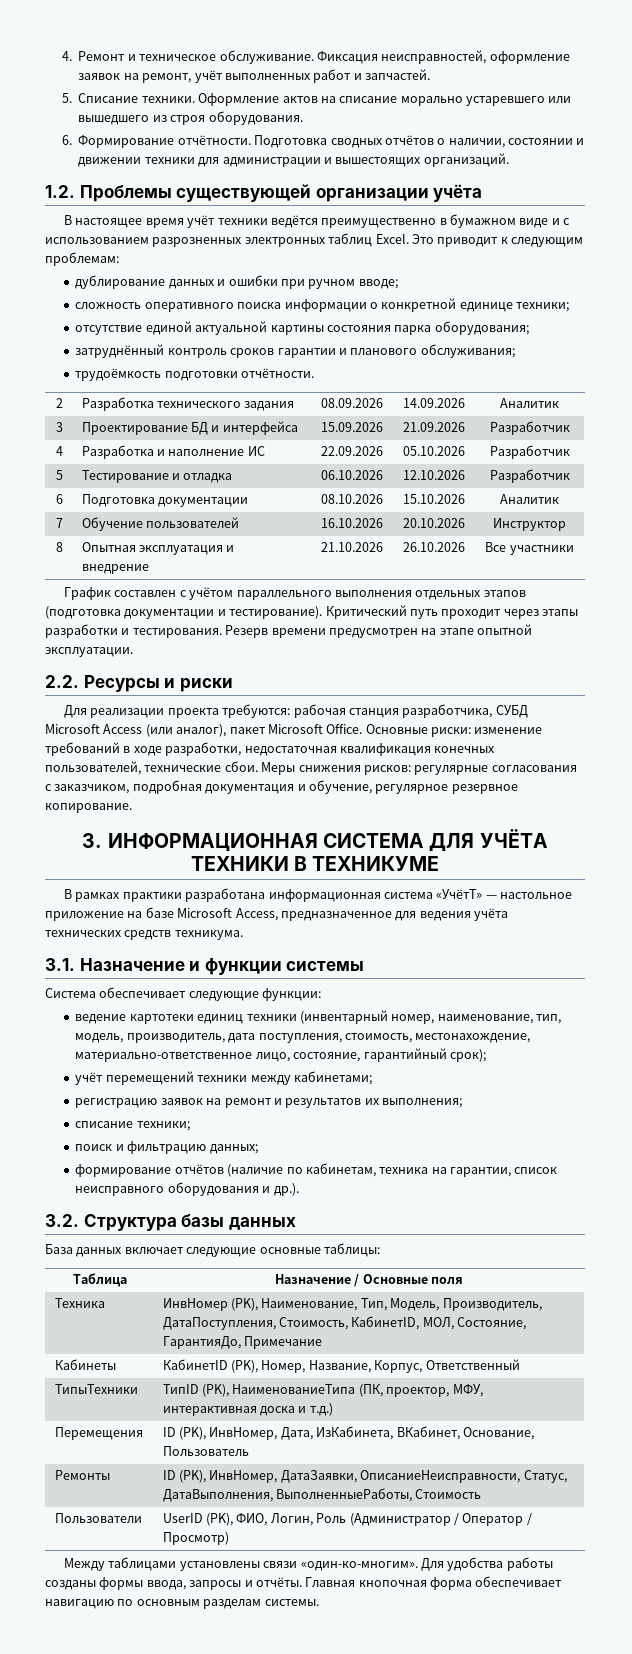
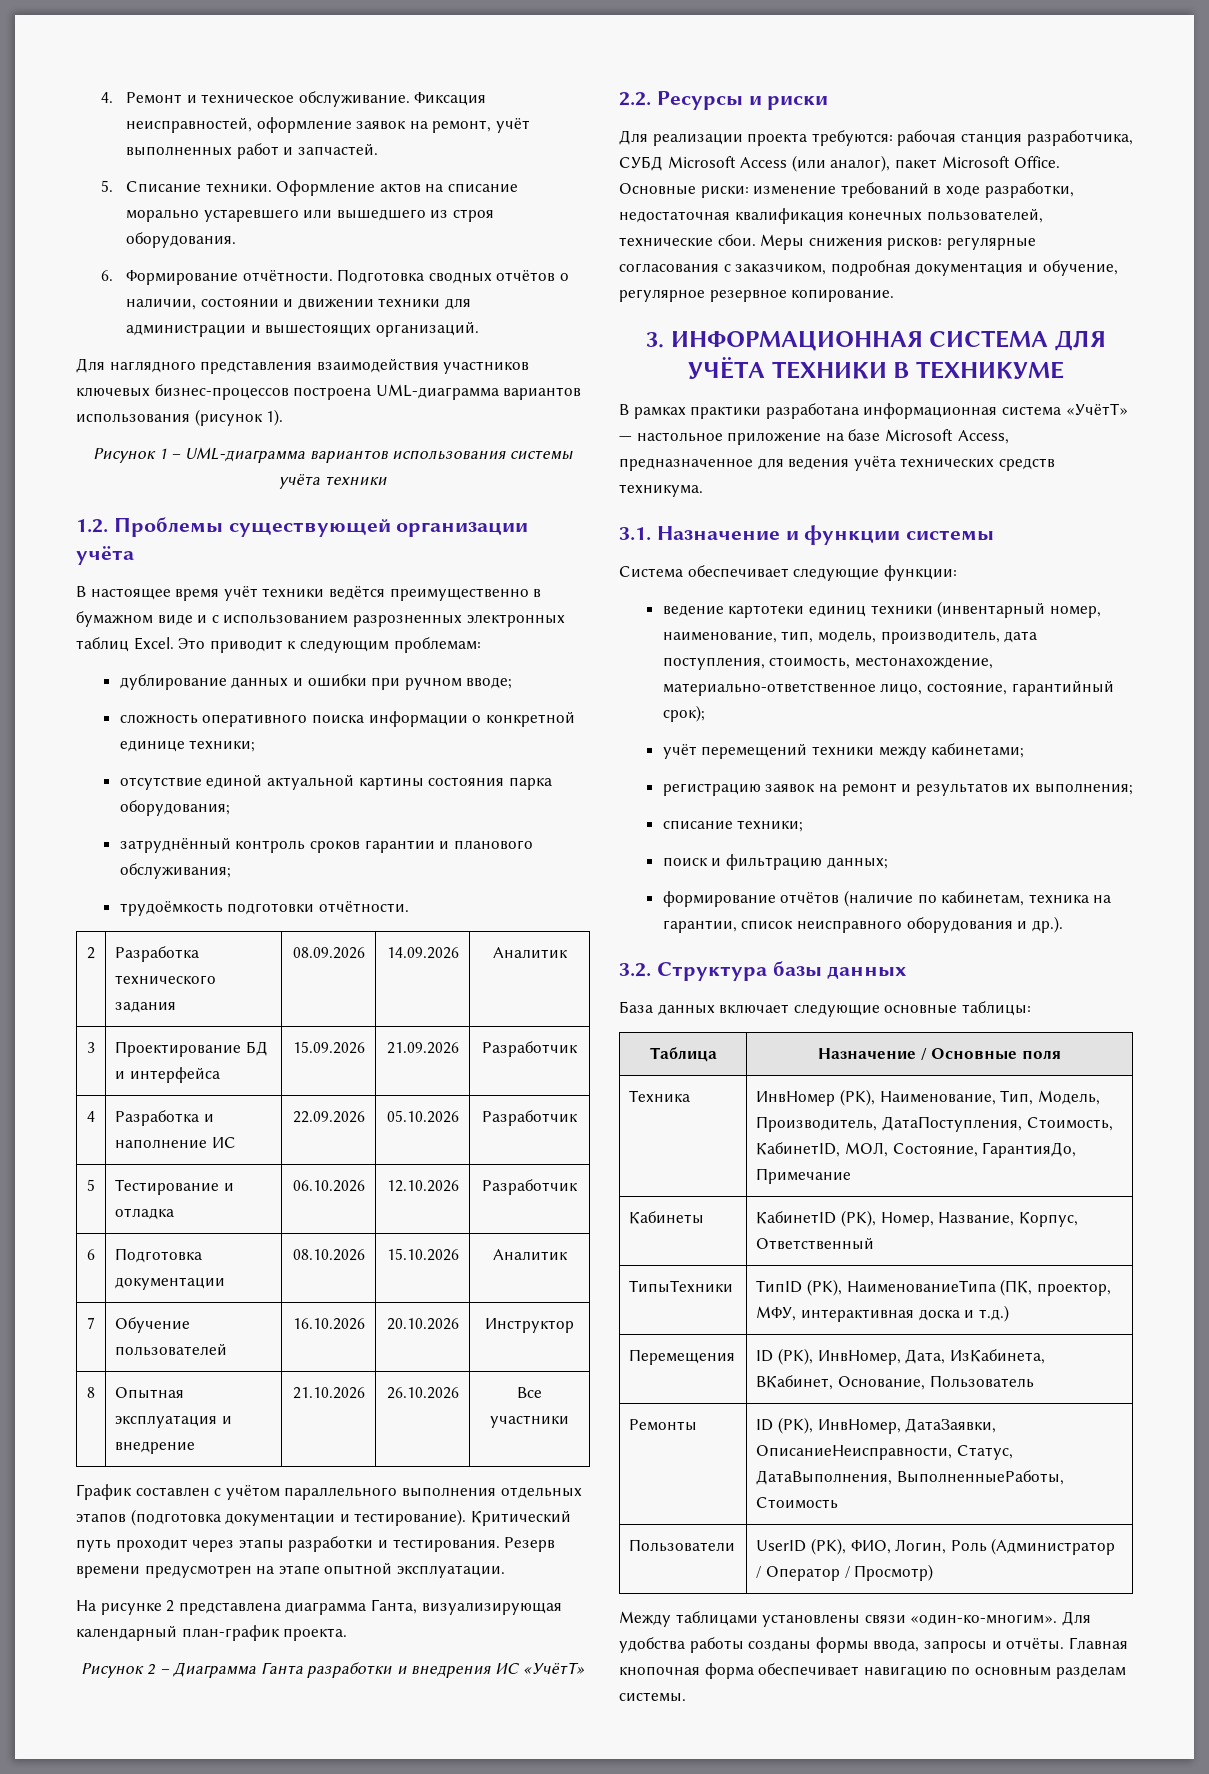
+ Для наглядного представления взаимодействия участников ключевых бизнес-процессов построена UML-диаграмма вариантов использования (рисунок 1).
+ Рисунок 1 – UML-диаграмма вариантов использования системы учёта техники
+ На рисунке 2 представлена диаграмма Ганта, визуализирующая календарный план-график проекта.
+ Рисунок 2 – Диаграмма Ганта разработки и внедрения ИС «УчётТ»

